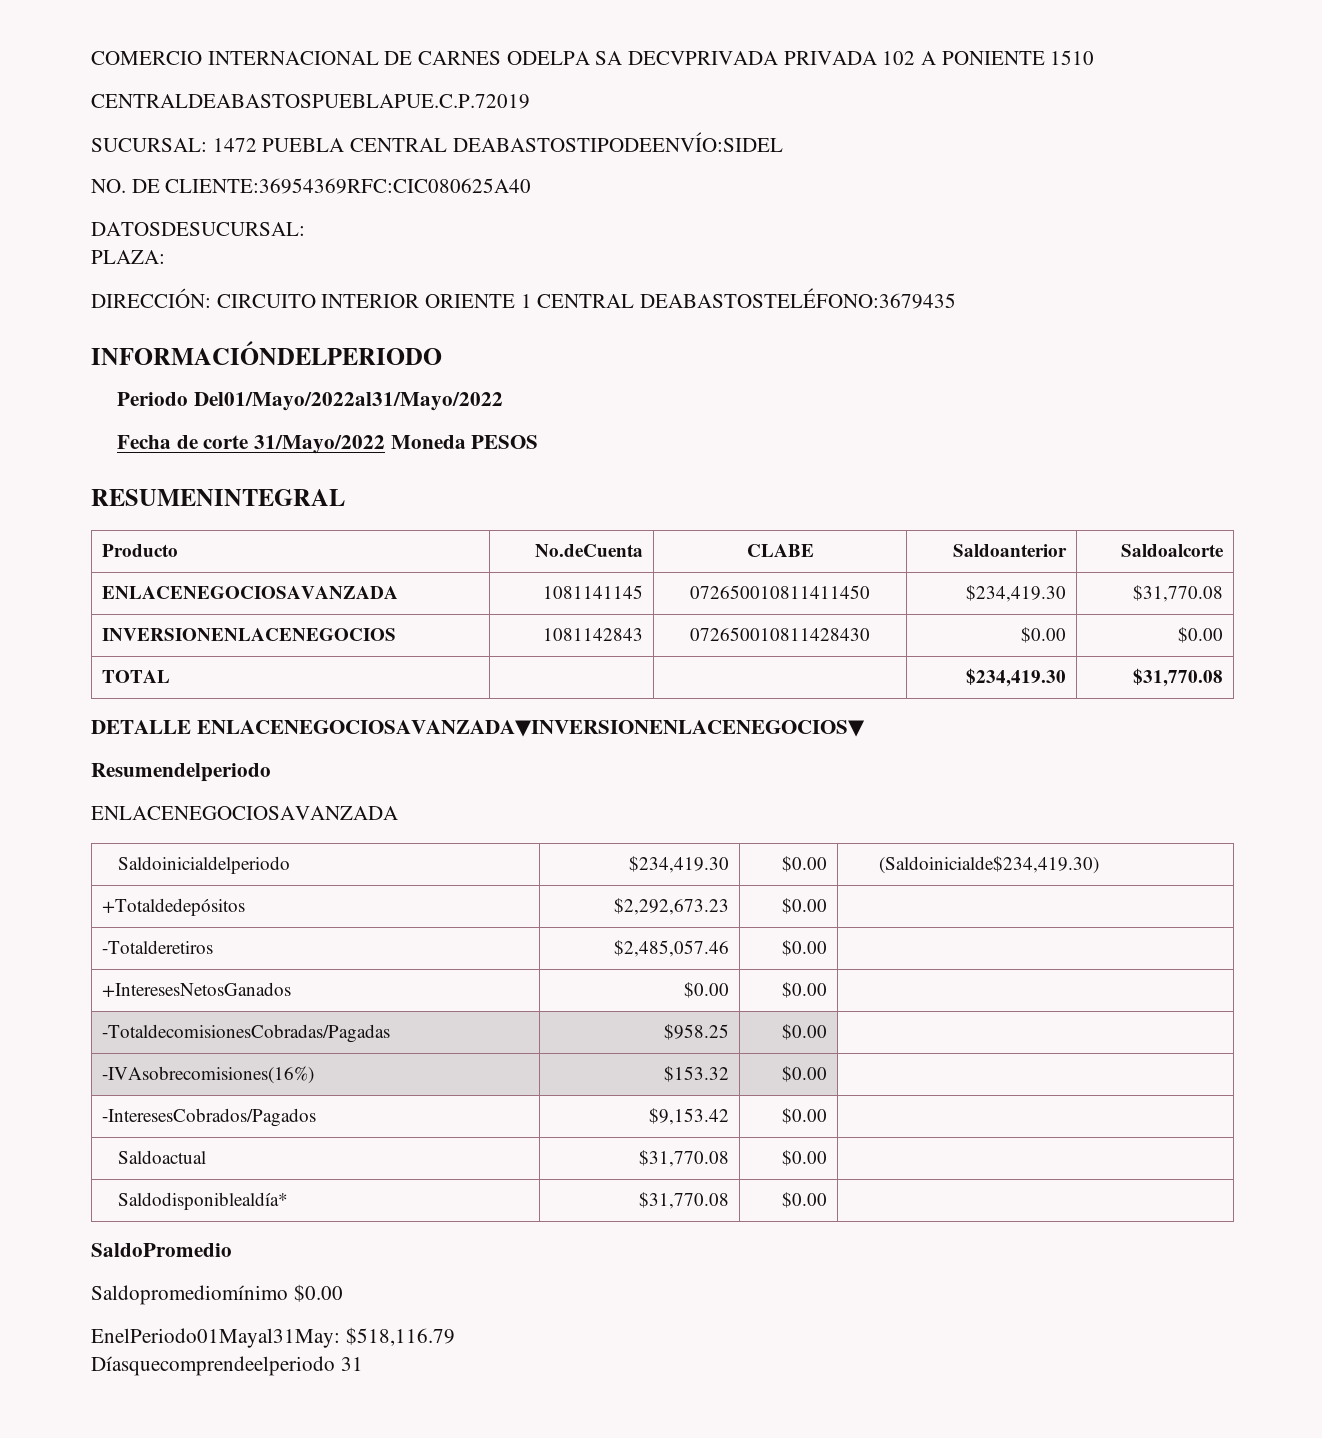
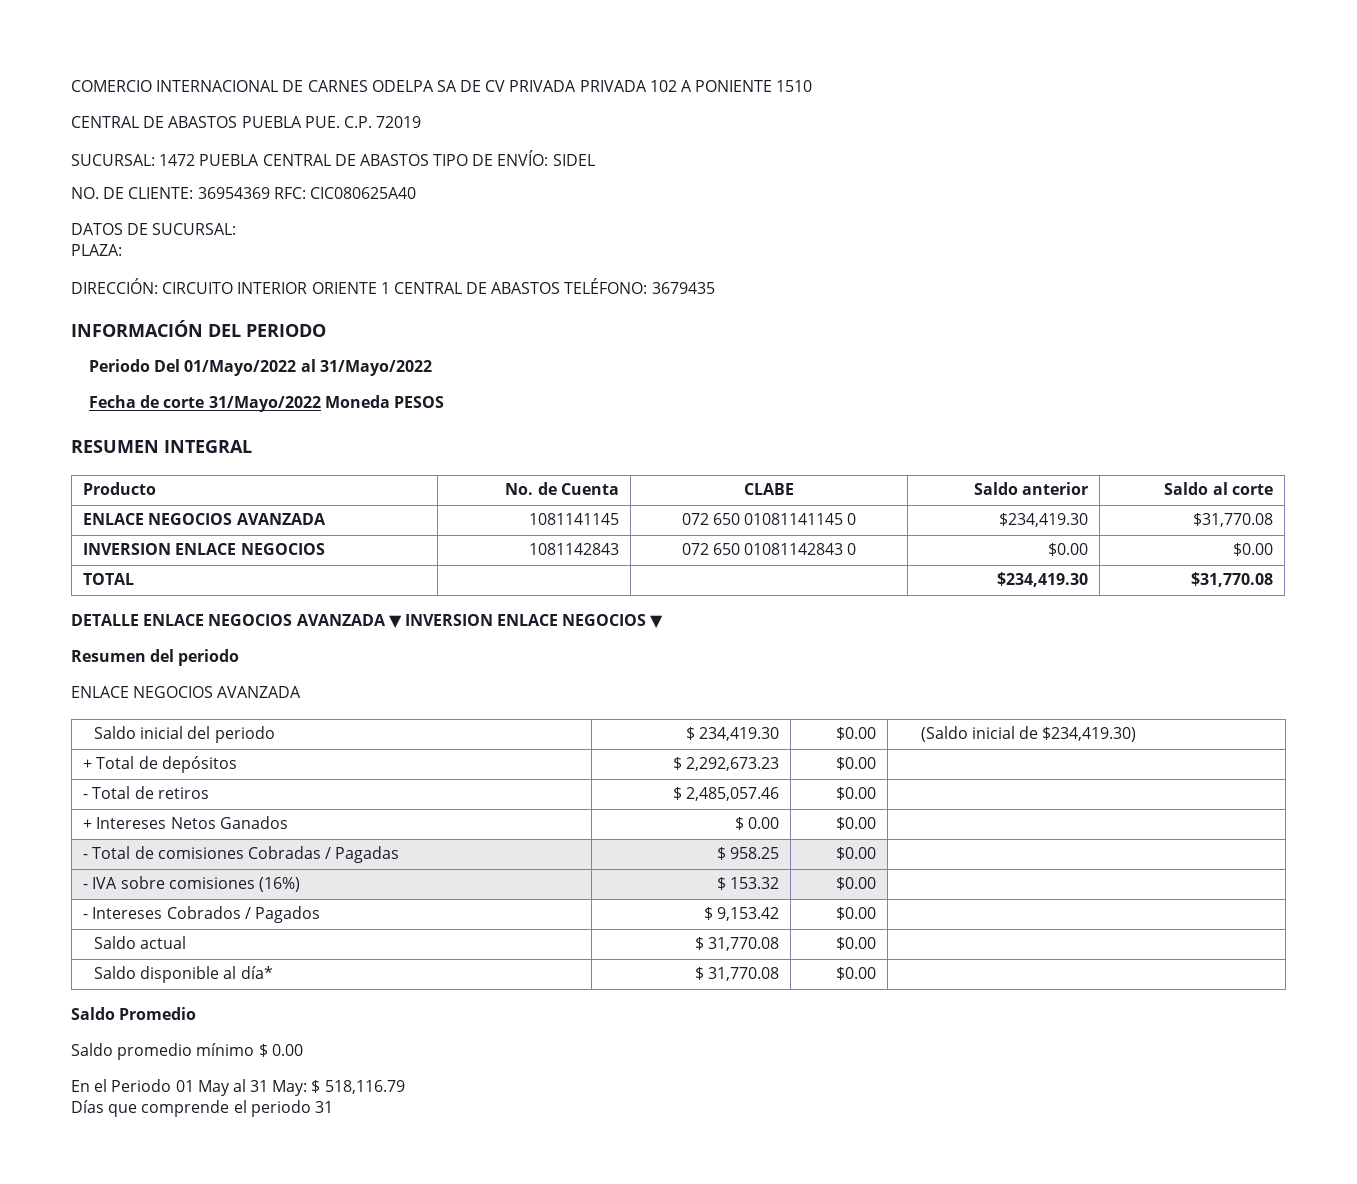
- COMERCIO INTERNACIONAL DE CARNES ODELPA SA DECVPRIVADA PRIVADA 102 A PONIENTE 1510
+ COMERCIO INTERNACIONAL DE CARNES ODELPA SA DE CV PRIVADA PRIVADA 102 A PONIENTE 1510
- CENTRALDEABASTOSPUEBLAPUE.C.P.72019
- SUCURSAL: 1472 PUEBLA CENTRAL DEABASTOSTIPODEENVÍO:SIDEL
- NO. DE CLIENTE:36954369RFC:CIC080625A40
- DATOSDESUCURSAL:
+ CENTRAL DE ABASTOS PUEBLA PUE. C.P. 72019
+ SUCURSAL: 1472 PUEBLA CENTRAL DE ABASTOS TIPO DE ENVÍO: SIDEL
+ NO. DE CLIENTE: 36954369 RFC: CIC080625A40
+ DATOS DE SUCURSAL:
- DIRECCIÓN: CIRCUITO INTERIOR ORIENTE 1 CENTRAL DEABASTOSTELÉFONO:3679435
- INFORMACIÓNDELPERIODO
- Periodo Del01/Mayo/2022al31/Mayo/2022
+ DIRECCIÓN: CIRCUITO INTERIOR ORIENTE 1 CENTRAL DE ABASTOS TELÉFONO: 3679435
+ INFORMACIÓN DEL PERIODO
+ Periodo Del 01/Mayo/2022 al 31/Mayo/2022
- RESUMENINTEGRAL
+ RESUMEN INTEGRAL
- Producto | No.deCuenta | CLABE | Saldoanterior | Saldoalcorte
- ENLACENEGOCIOSAVANZADA | 1081141145 | 072650010811411450 | $234,419.30 | $31,770.08
- INVERSIONENLACENEGOCIOS | 1081142843 | 072650010811428430 | $0.00 | $0.00
+ Producto | No. de Cuenta | CLABE | Saldo anterior | Saldo al corte
+ ENLACE NEGOCIOS AVANZADA | 1081141145 | 072 650 01081141145 0 | $234,419.30 | $31,770.08
+ INVERSION ENLACE NEGOCIOS | 1081142843 | 072 650 01081142843 0 | $0.00 | $0.00
- DETALLE ENLACENEGOCIOSAVANZADA▼INVERSIONENLACENEGOCIOS▼
- Resumendelperiodo
- ENLACENEGOCIOSAVANZADA
- Saldoinicialdelperiodo | $234,419.30 | $0.00 | (Saldoinicialde$234,419.30)
- +Totaldedepósitos | $2,292,673.23 | $0.00 |
- -Totalderetiros | $2,485,057.46 | $0.00 |
- +InteresesNetosGanados | $0.00 | $0.00 |
- -TotaldecomisionesCobradas/Pagadas | $958.25 | $0.00 |
- -IVAsobrecomisiones(16%) | $153.32 | $0.00 |
- -InteresesCobrados/Pagados | $9,153.42 | $0.00 |
- Saldoactual | $31,770.08 | $0.00 |
- Saldodisponiblealdía* | $31,770.08 | $0.00 |
- SaldoPromedio
- Saldopromediomínimo $0.00
- EnelPeriodo01Mayal31May: $518,116.79
- Díasquecomprendeelperiodo 31
+ DETALLE ENLACE NEGOCIOS AVANZADA ▼ INVERSION ENLACE NEGOCIOS ▼
+ Resumen del periodo
+ ENLACE NEGOCIOS AVANZADA
+ Saldo inicial del periodo | $ 234,419.30 | $0.00 | (Saldo inicial de $234,419.30)
+ + Total de depósitos | $ 2,292,673.23 | $0.00 |
+ - Total de retiros | $ 2,485,057.46 | $0.00 |
+ + Intereses Netos Ganados | $ 0.00 | $0.00 |
+ - Total de comisiones Cobradas / Pagadas | $ 958.25 | $0.00 |
+ - IVA sobre comisiones (16%) | $ 153.32 | $0.00 |
+ - Intereses Cobrados / Pagados | $ 9,153.42 | $0.00 |
+ Saldo actual | $ 31,770.08 | $0.00 |
+ Saldo disponible al día* | $ 31,770.08 | $0.00 |
+ Saldo Promedio
+ Saldo promedio mínimo $ 0.00
+ En el Periodo 01 May al 31 May: $ 518,116.79
+ Días que comprende el periodo 31

